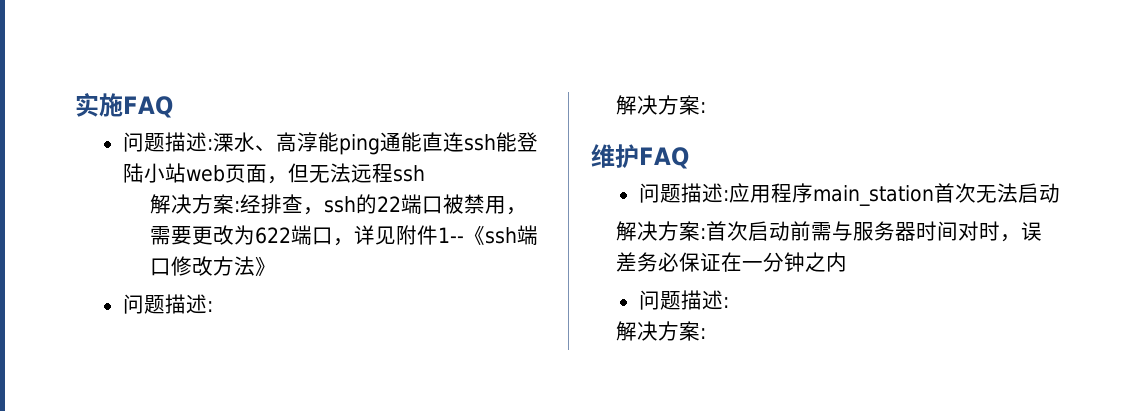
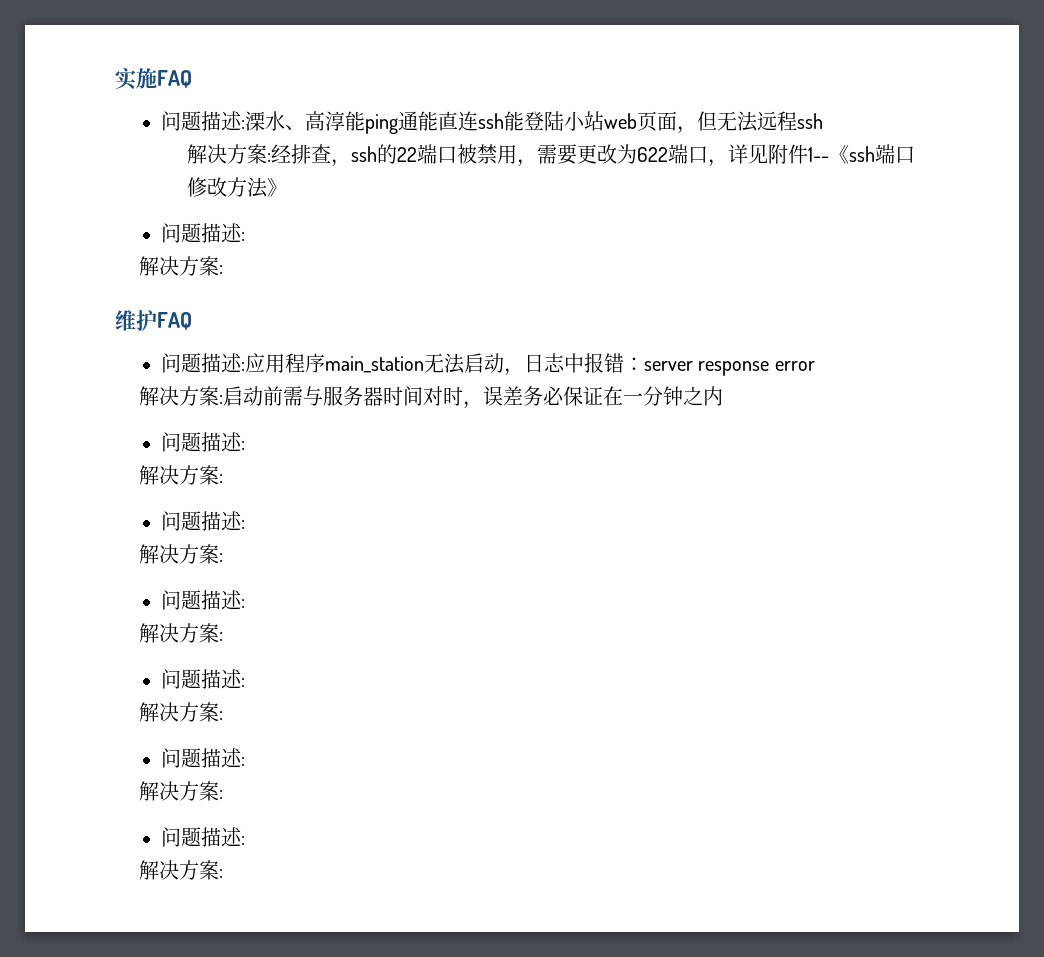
- 问题描述:应用程序main_station首次无法启动
- 解决方案:首次启动前需与服务器时间对时，误差务必保证在一分钟之内
+ 问题描述:应用程序main_station无法启动，日志中报错：server response error
+ 解决方案:启动前需与服务器时间对时，误差务必保证在一分钟之内
+ 问题描述:
+ 解决方案:
+ 问题描述:
+ 解决方案:
+ 问题描述:
+ 解决方案:
+ 问题描述:
+ 解决方案:
+ 问题描述:
+ 解决方案:

